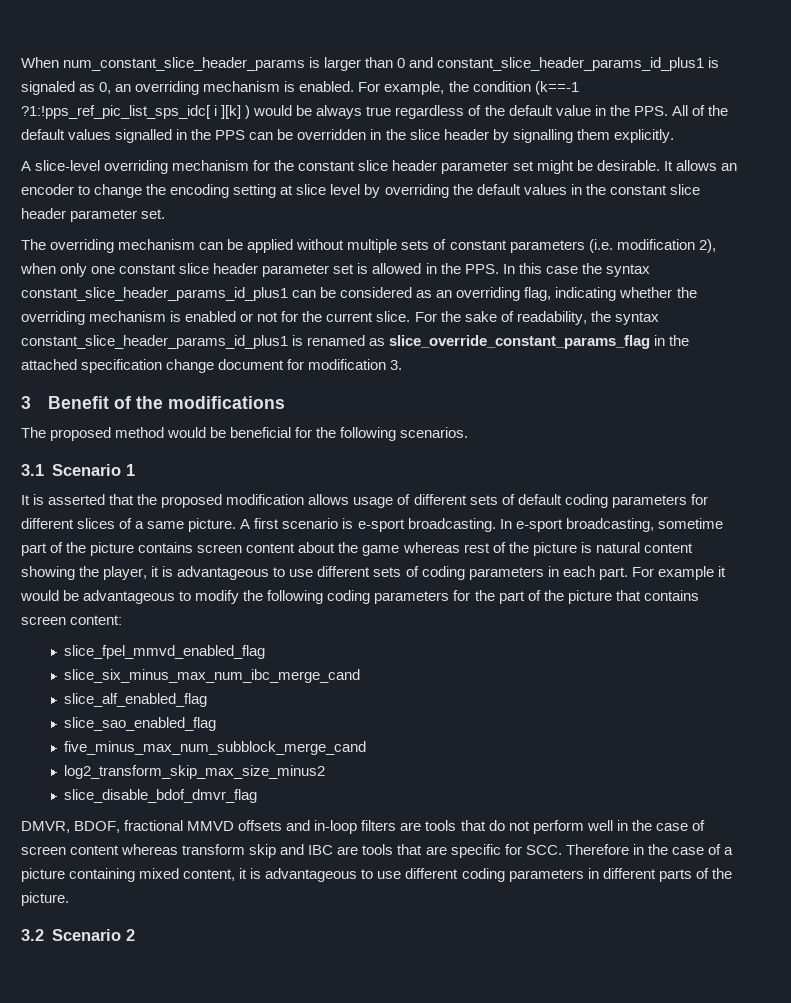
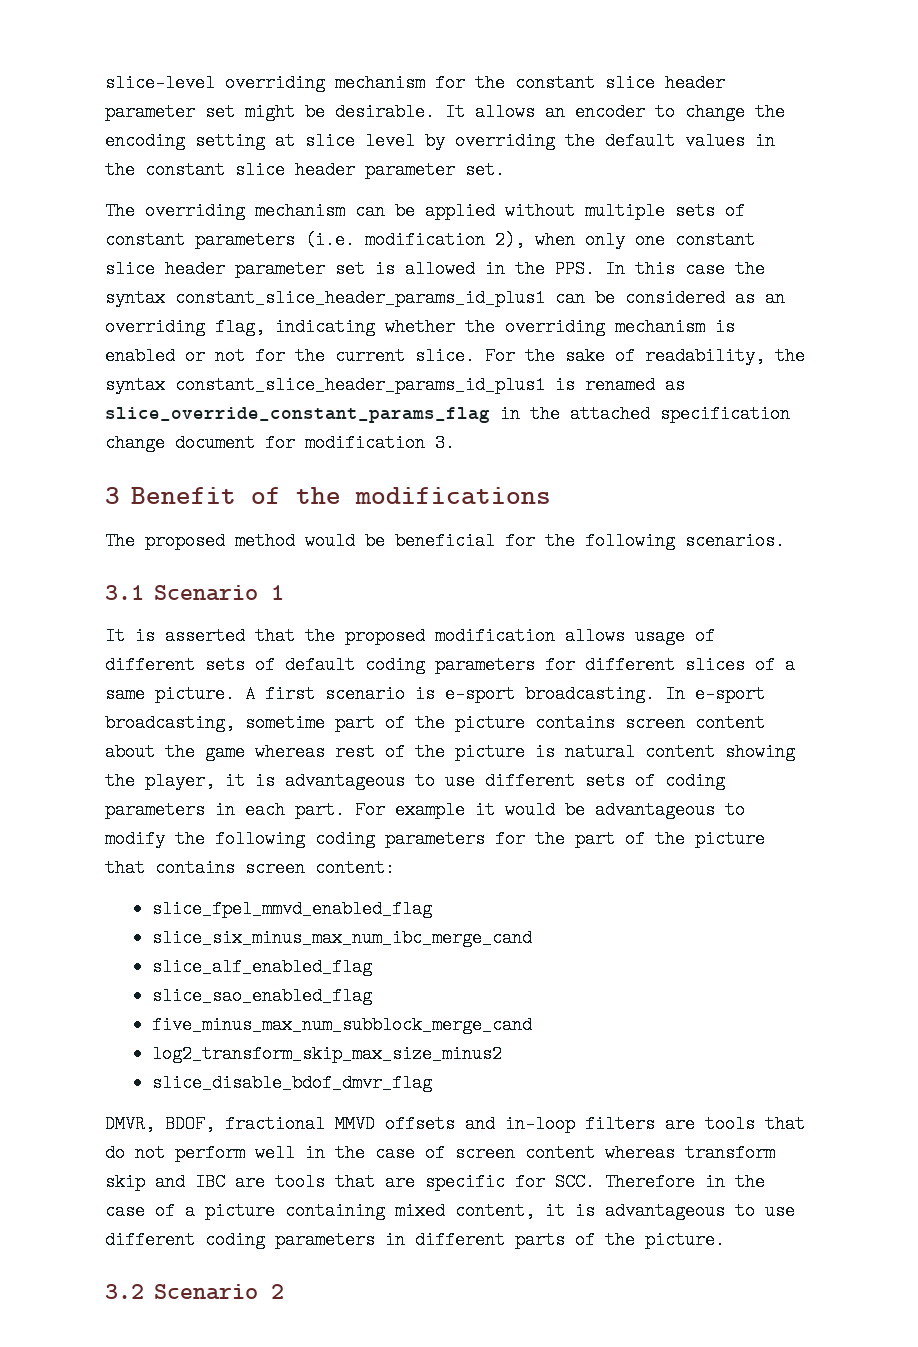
- When num_constant_slice_header_params is larger than 0 and constant_slice_header_params_id_plus1 is signaled as 0, an overriding mechanism is enabled. For example, the condition (k==-1 ?1:!pps_ref_pic_list_sps_idc[ i ][k] ) would be always true regardless of the default value in the PPS. All of the default values signalled in the PPS can be overridden in the slice header by signalling them explicitly.
- A slice-level overriding mechanism for the constant slice header parameter set might be desirable.
+ slice-level overriding mechanism for the constant slice header parameter set might be desirable.

